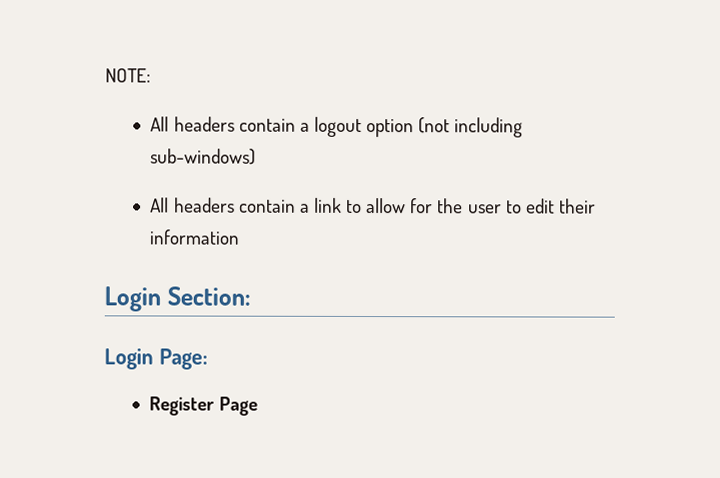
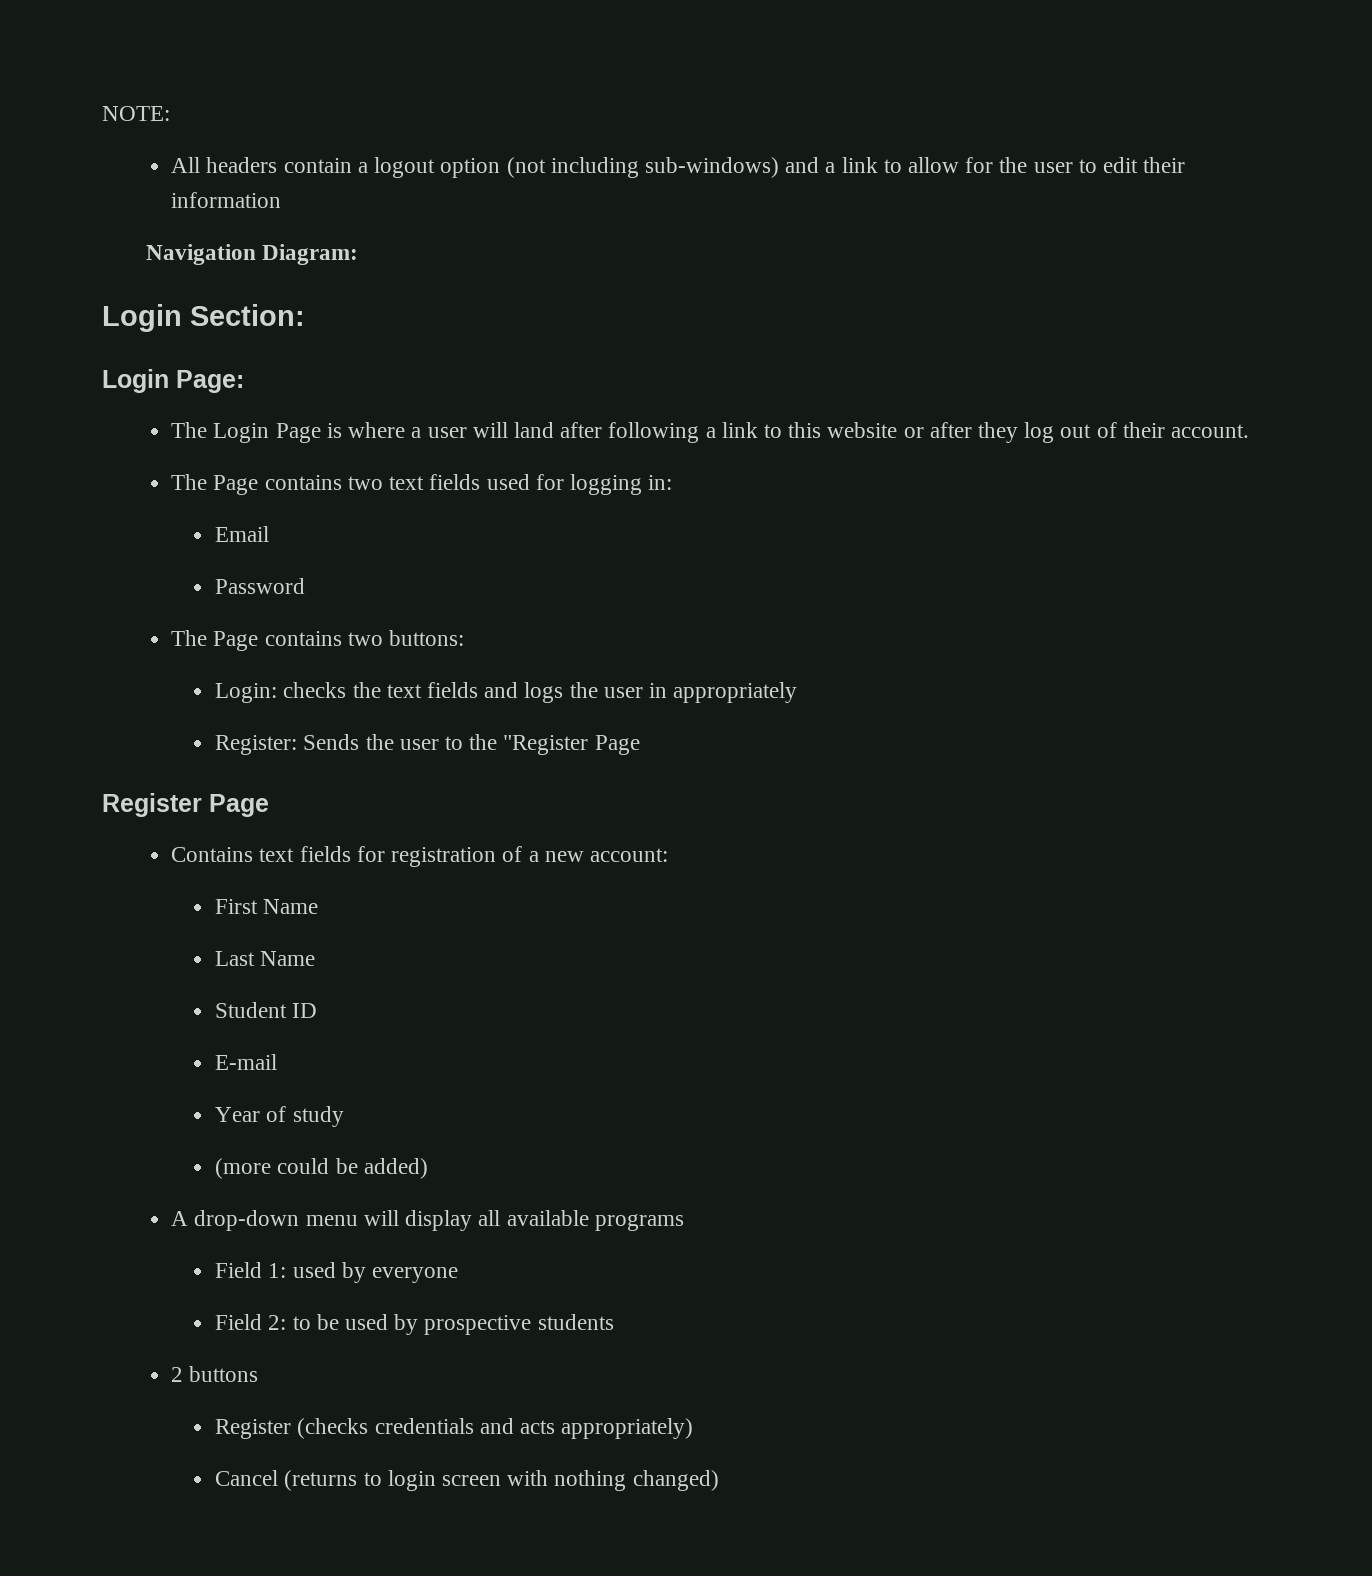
- All headers contain a logout option (not including sub-windows)
- All headers contain a link to allow for the user to edit their information
+ All headers contain a logout option (not including sub-windows) and a link to allow for the user to edit their information
+ Navigation Diagram:
+ The Login Page is where a user will land after following a link to this website or after they log out of their account.
+ The Page contains two text fields used for logging in:
+ Email
+ Password
+ The Page contains two buttons:
+ Login: checks the text fields and logs the user in appropriately
+ Register: Sends the user to the "Register Page
  Register Page
+ Contains text fields for registration of a new account:
+ First Name
+ Last Name
+ Student ID
+ E-mail
+ Year of study
+ (more could be added)
+ A drop-down menu will display all available programs
+ Field 1: used by everyone
+ Field 2: to be used by prospective students
+ 2 buttons
+ Register (checks credentials and acts appropriately)
+ Cancel (returns to login screen with nothing changed)

